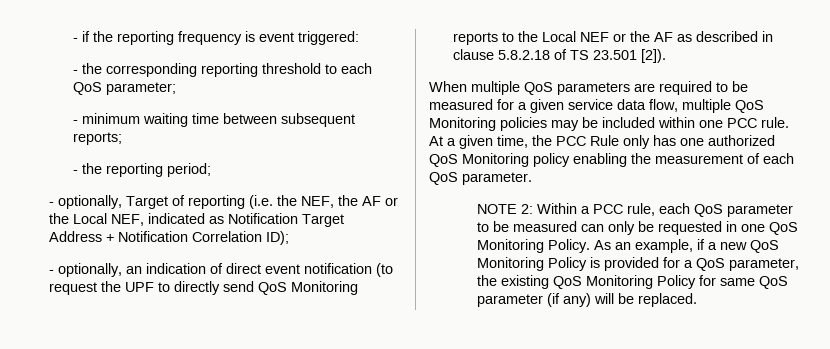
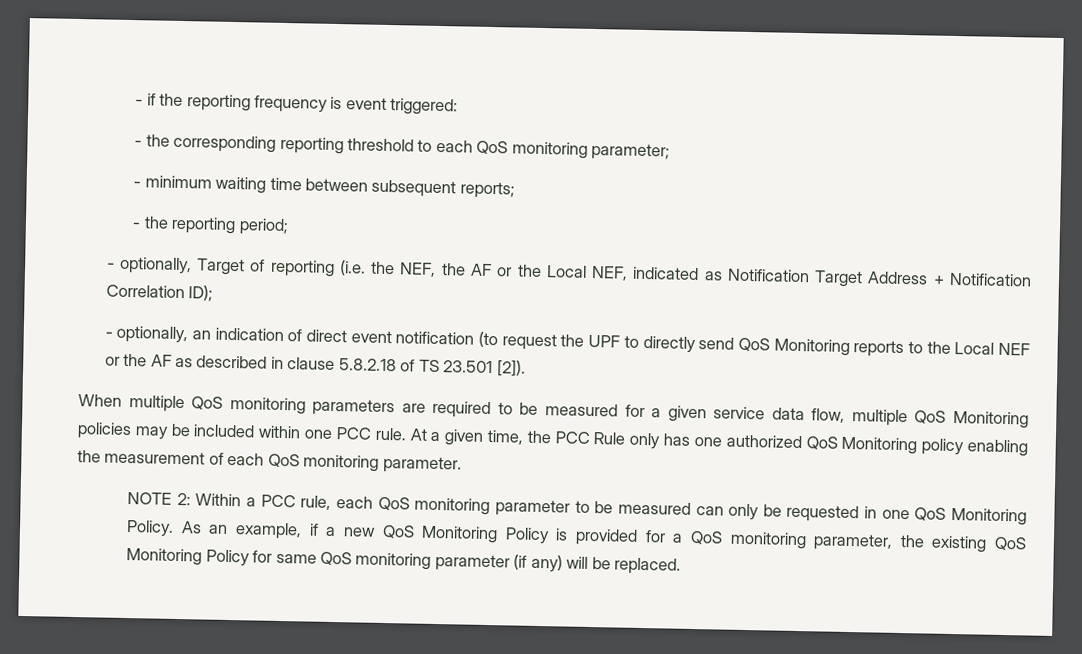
- - the corresponding reporting threshold to each QoS parameter;
+ - the corresponding reporting threshold to each QoS monitoring parameter;
- When multiple QoS parameters are required to be measured for a given service data flow, multiple QoS Monitoring policies may be included within one PCC rule.
+ When multiple QoS monitoring parameters are required to be measured for a given service data flow, multiple QoS Monitoring policies may be included within one PCC rule.
- At a given time, the PCC Rule only has one authorized QoS Monitoring policy enabling the measurement of each QoS parameter.
+ At a given time, the PCC Rule only has one authorized QoS Monitoring policy enabling the measurement of each QoS monitoring parameter.
- NOTE 2: Within a PCC rule, each QoS parameter to be measured can only be requested in one QoS Monitoring Policy.
+ NOTE 2: Within a PCC rule, each QoS monitoring parameter to be measured can only be requested in one QoS Monitoring Policy.
- As an example, if a new QoS Monitoring Policy is provided for a QoS parameter, the existing QoS Monitoring Policy for same QoS parameter (if any) will be replaced.
+ As an example, if a new QoS Monitoring Policy is provided for a QoS monitoring parameter, the existing QoS Monitoring Policy for same QoS monitoring parameter (if any) will be replaced.

